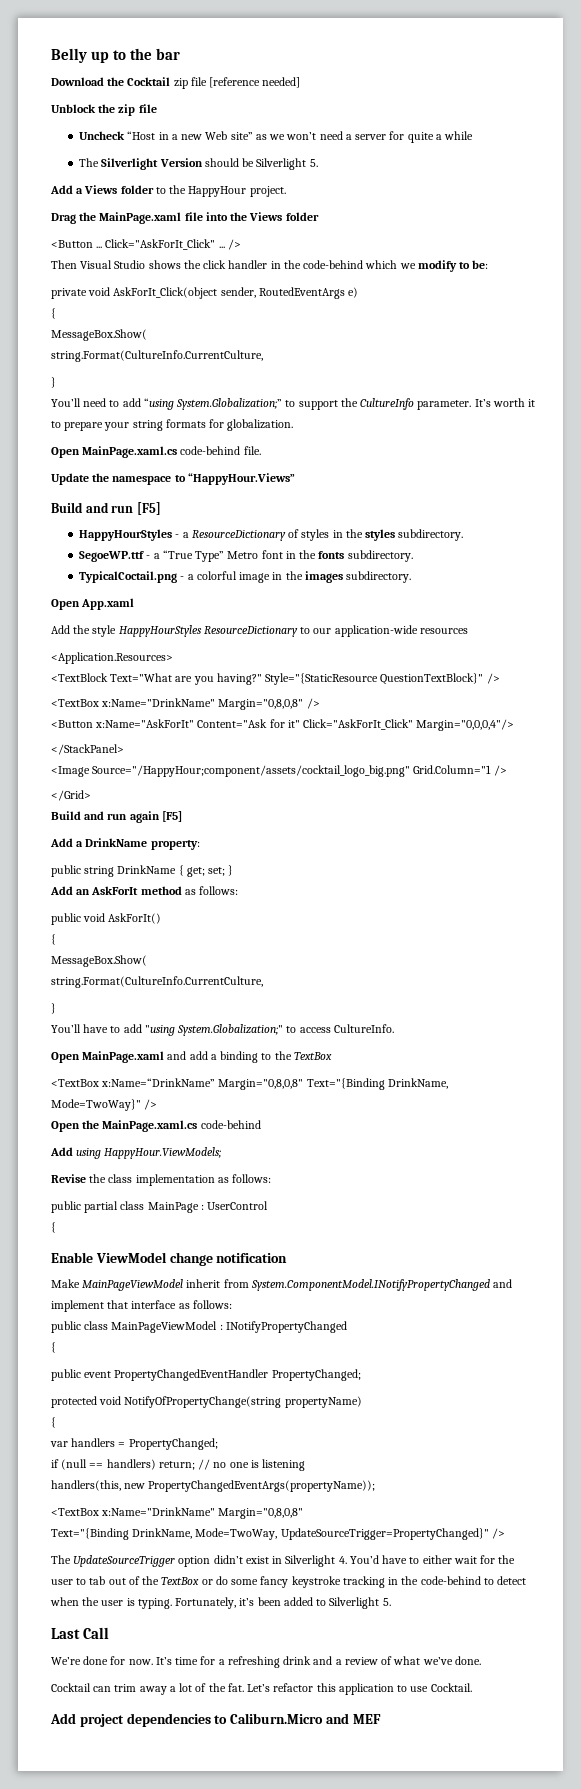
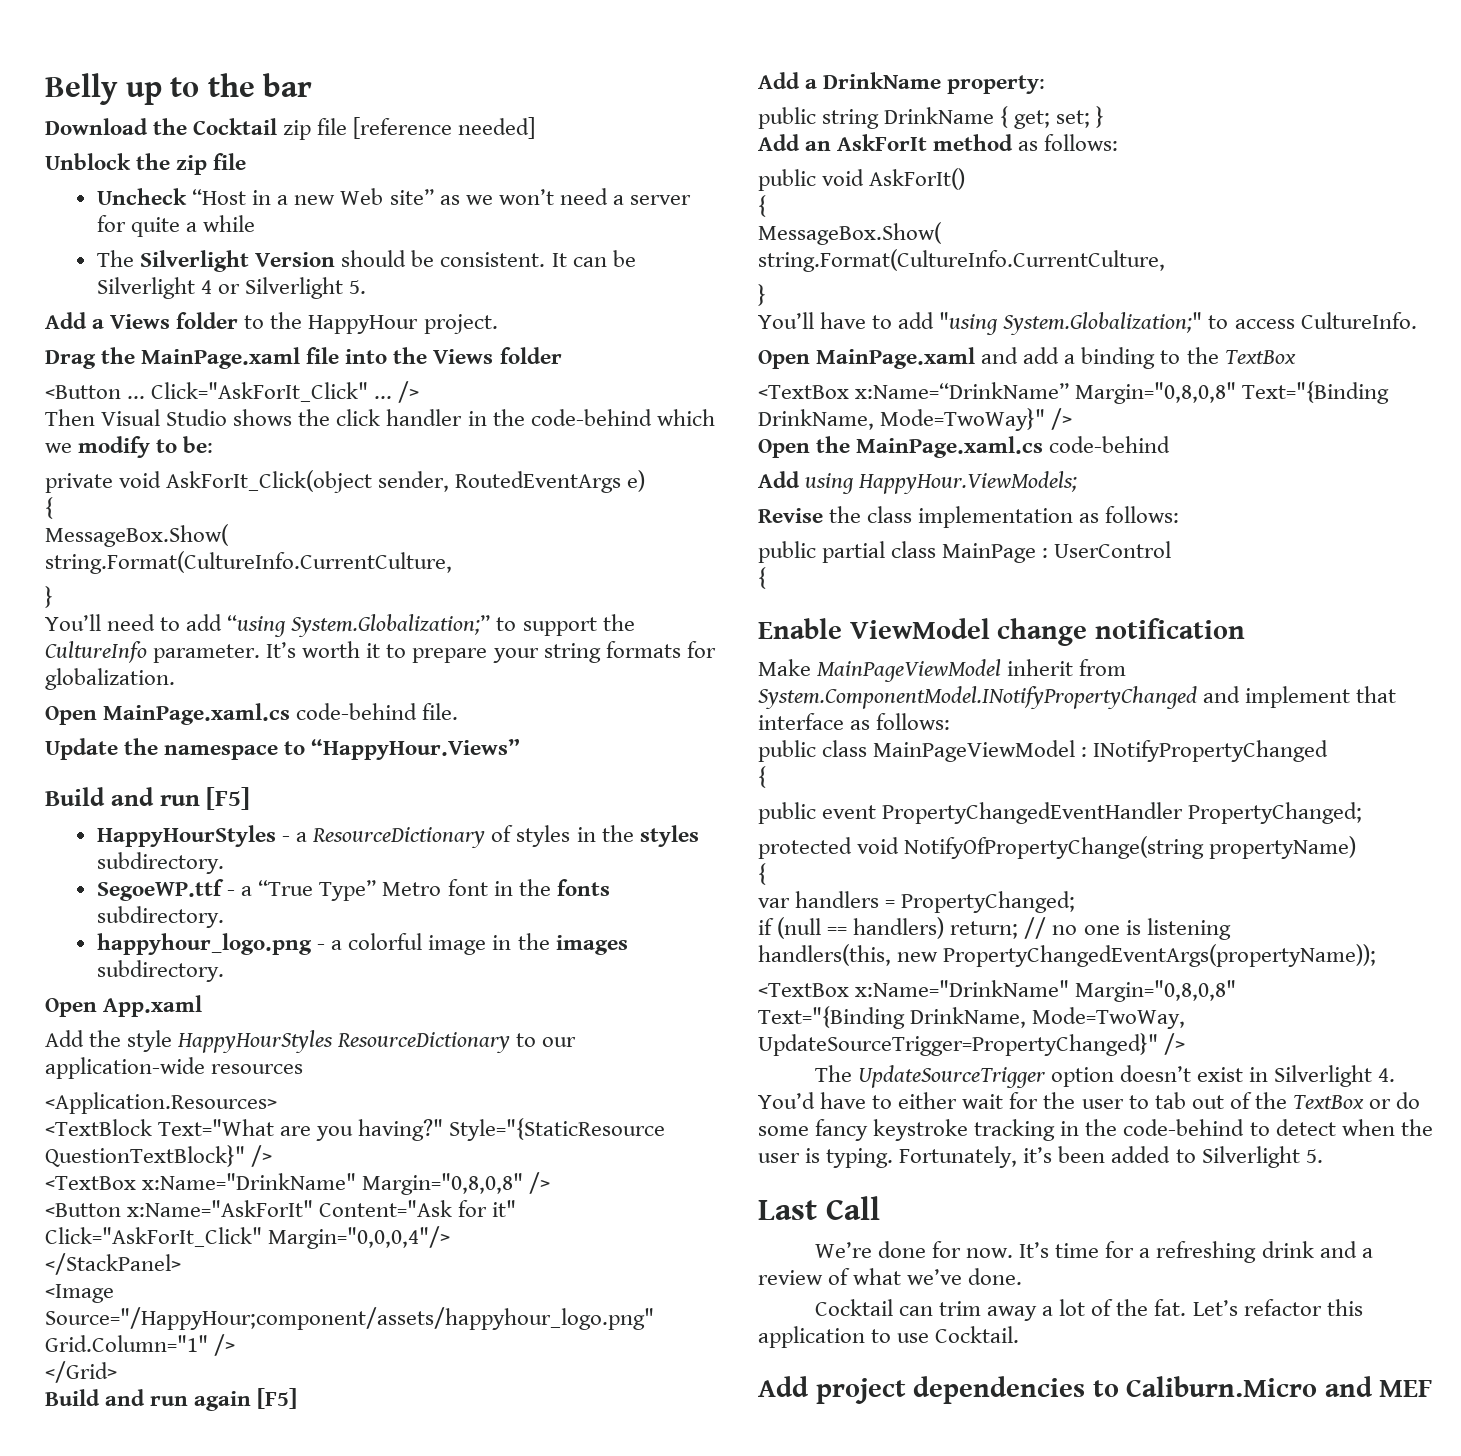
- The Silverlight Version should be Silverlight 5.
+ The Silverlight Version should be consistent. It can be Silverlight 4 or Silverlight 5.
- TypicalCoctail.png - a colorful image in the images subdirectory.
+ happyhour_logo.png - a colorful image in the images subdirectory.
- <Image Source="/HappyHour;component/assets/cocktail_logo_big.png" Grid.Column="1 />
+ <Image Source="/HappyHour;component/assets/happyhour_logo.png" Grid.Column="1" />
- The UpdateSourceTrigger option didn’t exist in Silverlight 4. You’d have to either wait for the user to tab out of the TextBox or do some fancy keystroke tracking in the code-behind to detect when the user is typing.
+ The UpdateSourceTrigger option doesn’t exist in Silverlight 4. You’d have to either wait for the user to tab out of the TextBox or do some fancy keystroke tracking in the code-behind to detect when the user is typing.

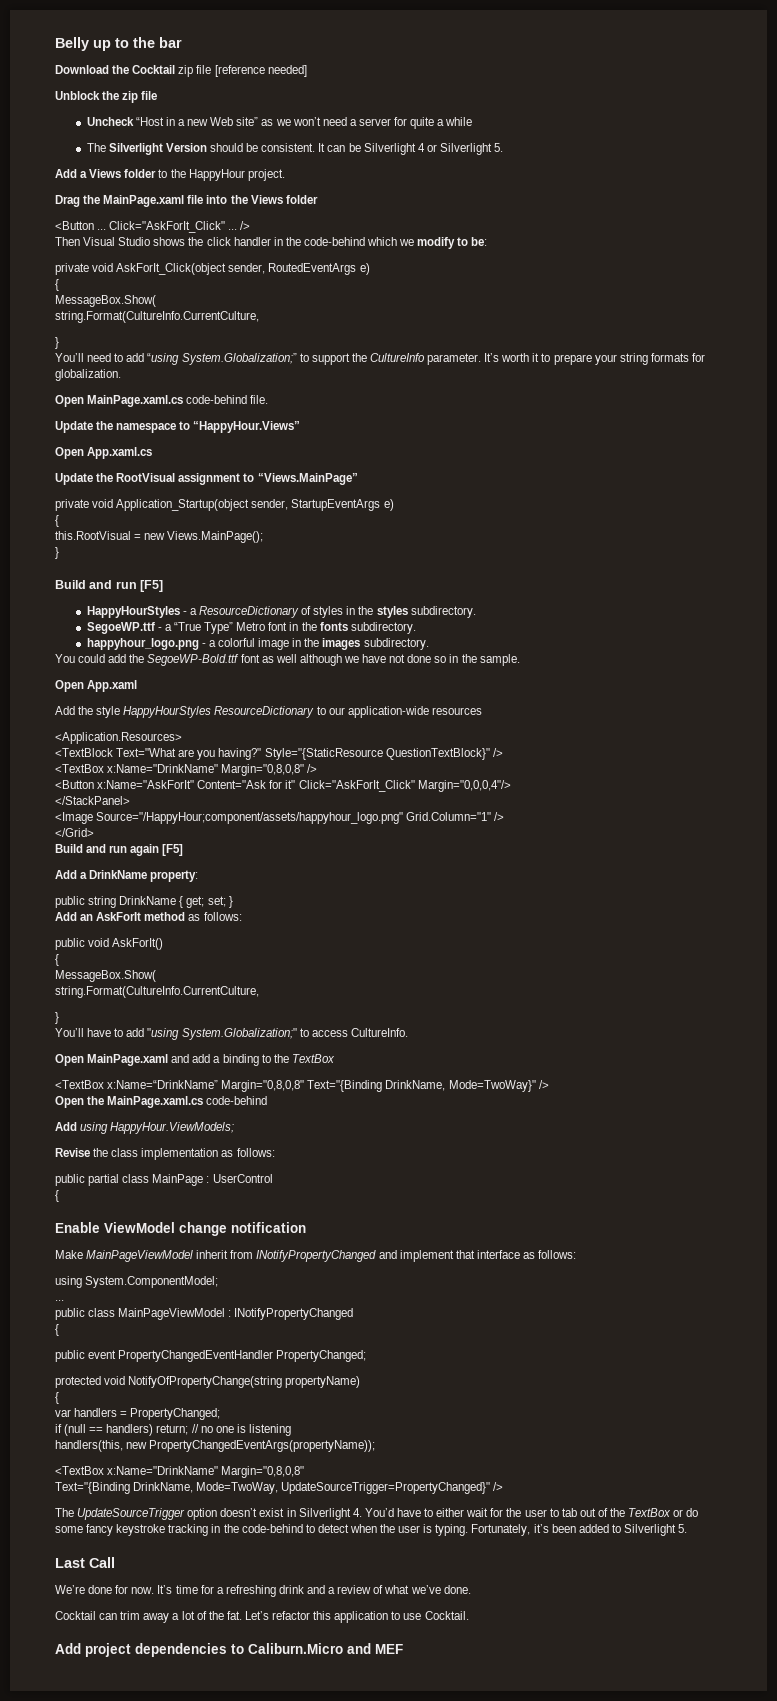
+ Open App.xaml.cs
+ Update the RootVisual assignment to “Views.MainPage”
+ private void Application_Startup(object sender, StartupEventArgs e)
+ {
+ this.RootVisual = new Views.MainPage();
+ }
+ You could add the SegoeWP-Bold.ttf font as well although we have not done so in the sample.
- Make MainPageViewModel inherit from System.ComponentModel.INotifyPropertyChanged and implement that interface as follows:
+ Make MainPageViewModel inherit from INotifyPropertyChanged and implement that interface as follows:
+ using System.ComponentModel;
+ ...

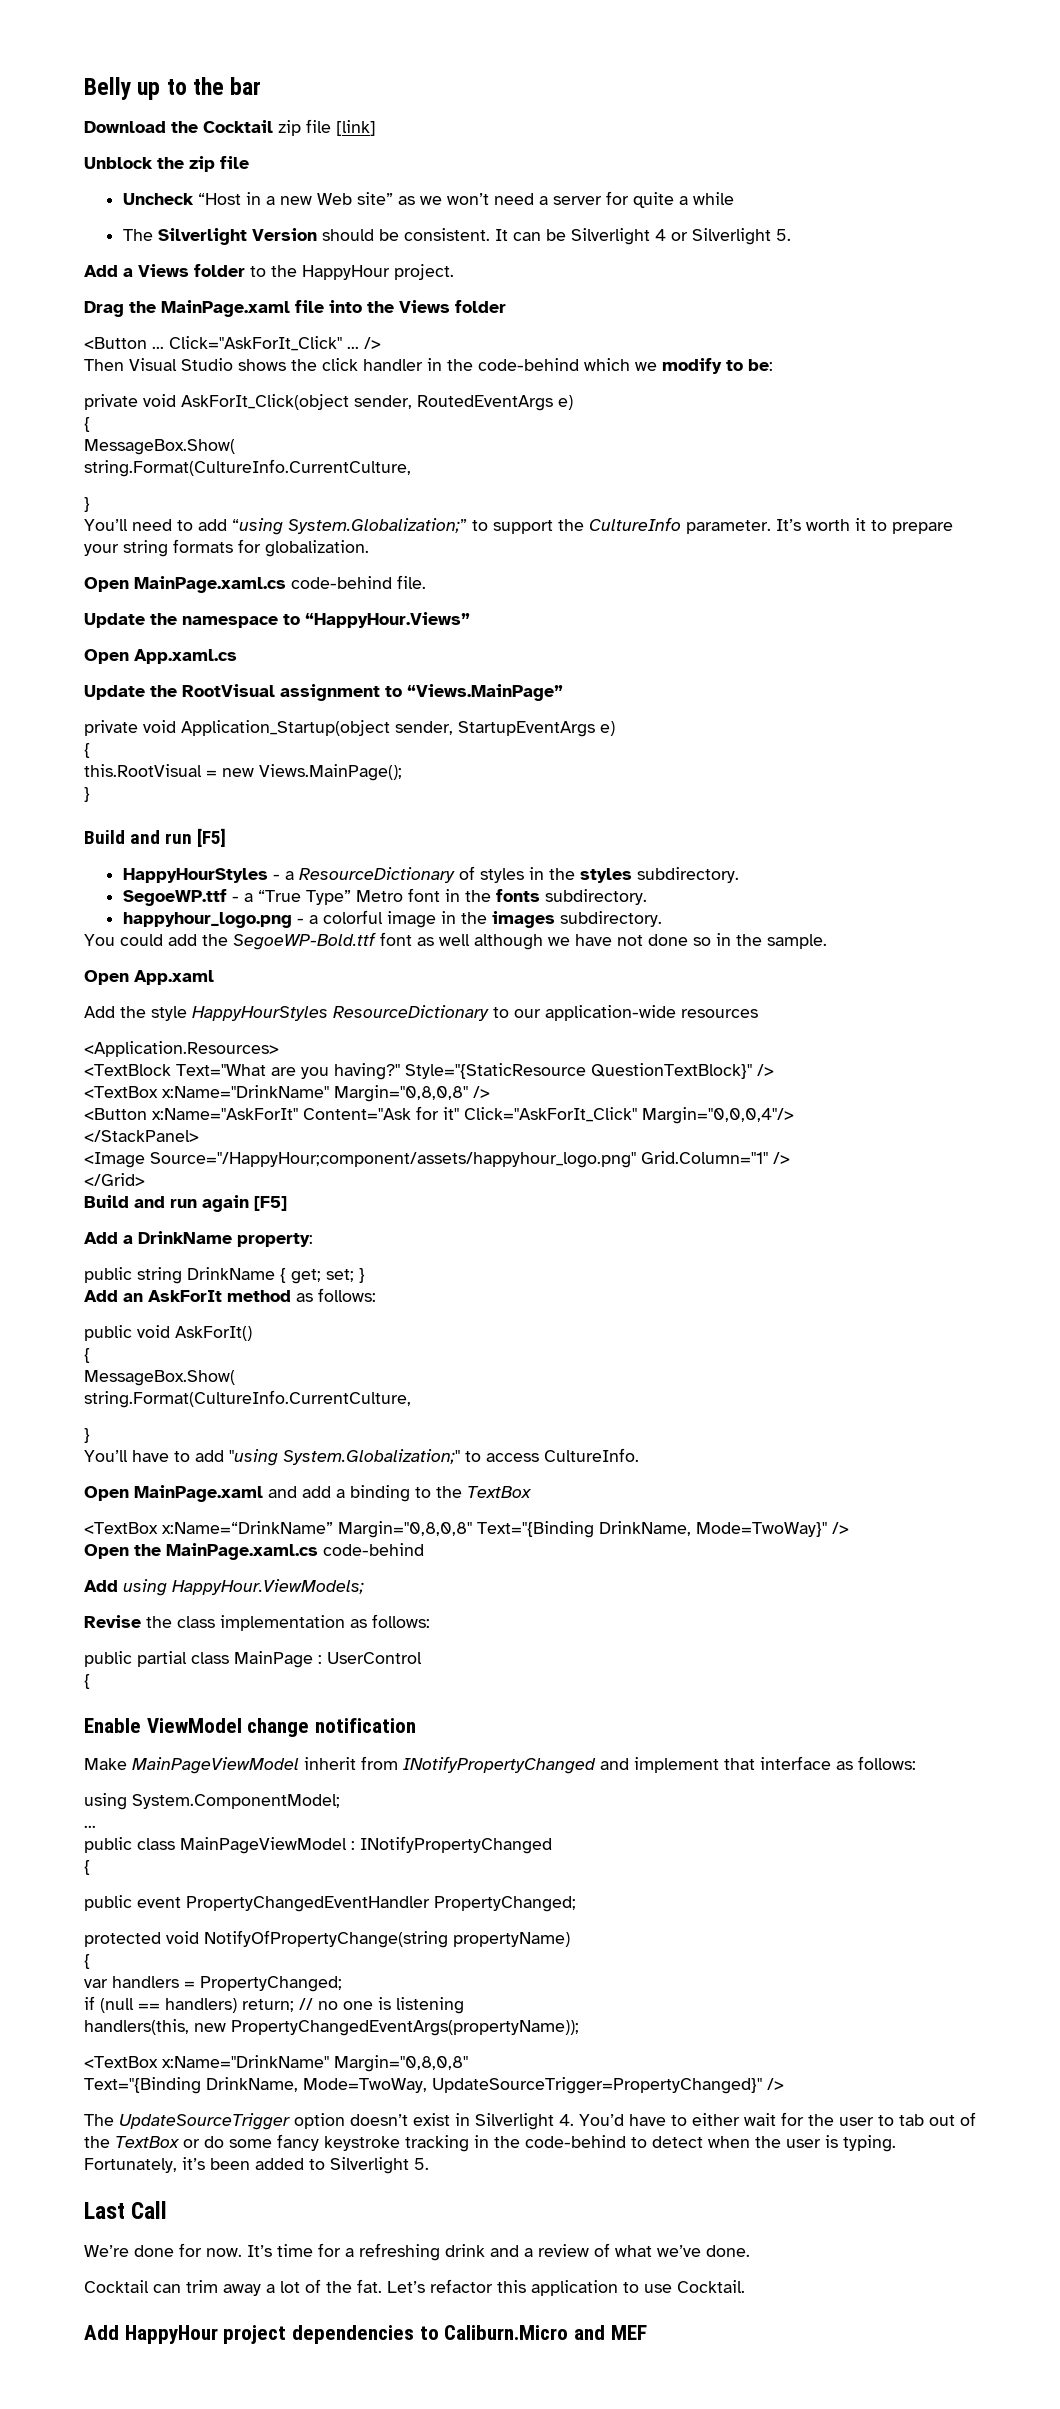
- Download the Cocktail zip file [reference needed]
+ Download the Cocktail zip file [link]
- Add project dependencies to Caliburn.Micro and MEF
+ Add HappyHour project dependencies to Caliburn.Micro and MEF

